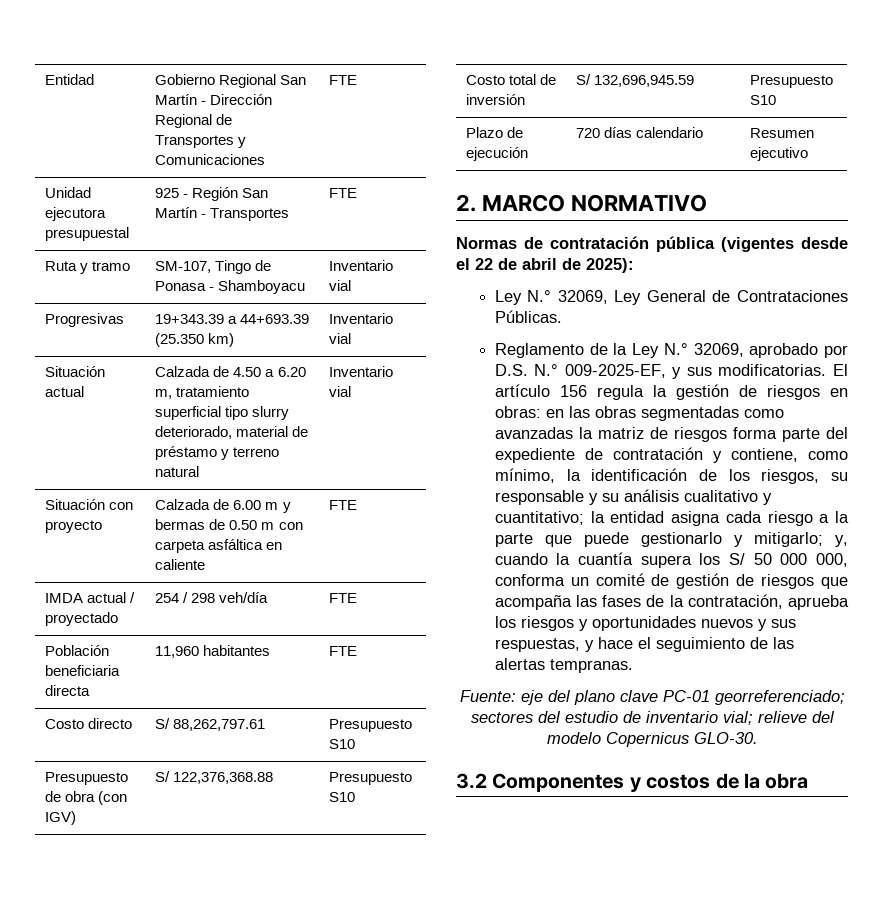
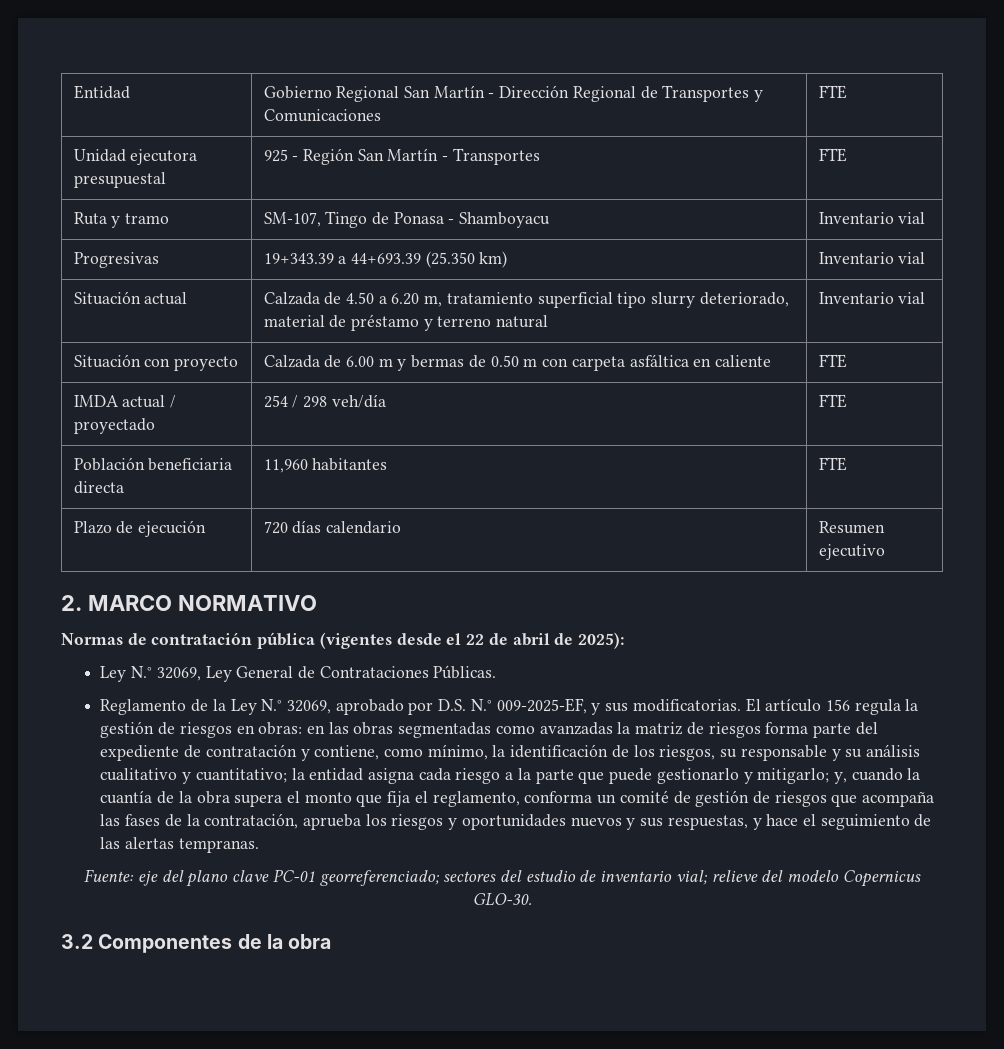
- Costo directo | S/ 88,262,797.61 | Presupuesto S10
- Presupuesto de obra (con IGV) | S/ 122,376,368.88 | Presupuesto S10
- Costo total de inversión | S/ 132,696,945.59 | Presupuesto S10
- y, cuando la cuantía supera los S/ 50 000 000, conforma un comité de gestión de riesgos que acompaña las fases de la contratación, aprueba los riesgos y oportunidades nuevos y sus respuestas, y hace el seguimiento de las alertas tempranas.
+ y, cuando la cuantía de la obra supera el monto que fija el reglamento, conforma un comité de gestión de riesgos que acompaña las fases de la contratación, aprueba los riesgos y oportunidades nuevos y sus respuestas, y hace el seguimiento de las alertas tempranas.
- 3.2 Componentes y costos de la obra
+ 3.2 Componentes de la obra

